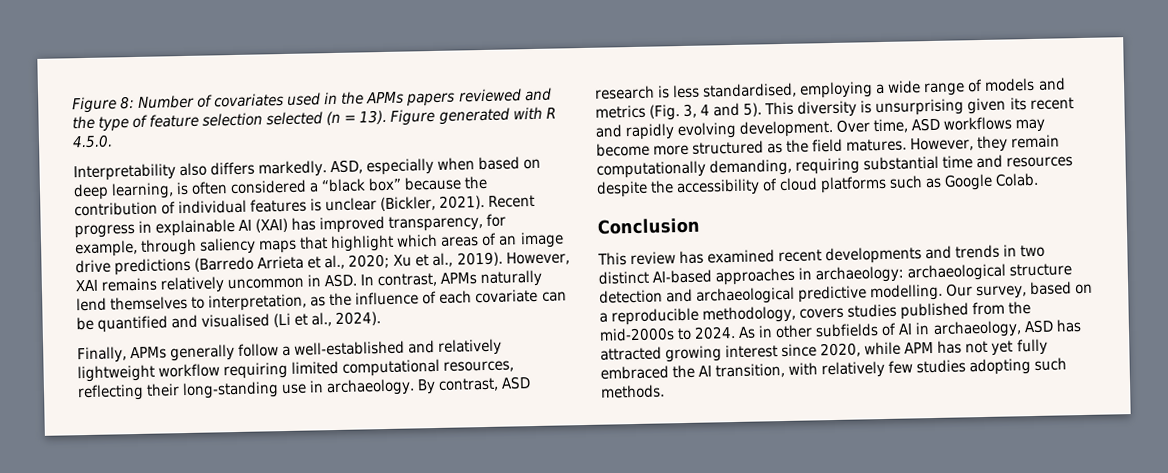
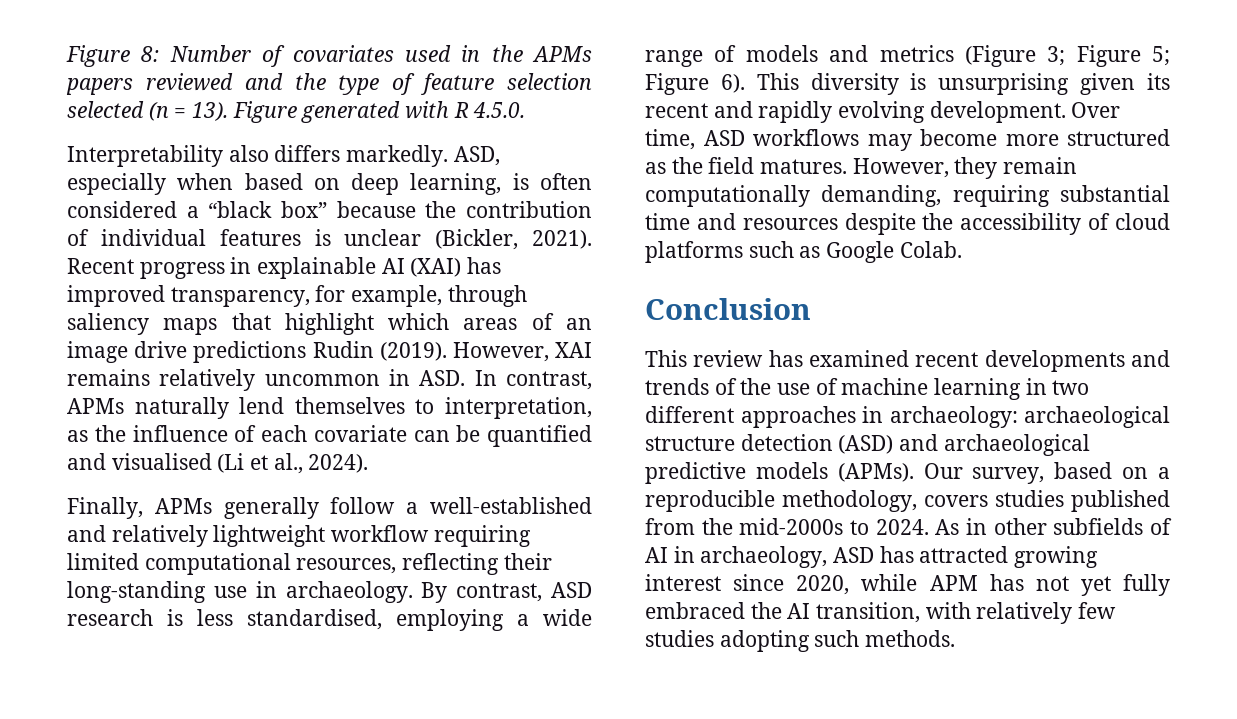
- Recent progress in explainable AI (XAI) has improved transparency, for example, through saliency maps that highlight which areas of an image drive predictions (Barredo Arrieta et al., 2020; Xu et al., 2019).
+ Recent progress in explainable AI (XAI) has improved transparency, for example, through saliency maps that highlight which areas of an image drive predictions Rudin (2019).
- By contrast, ASD research is less standardised, employing a wide range of models and metrics (Fig. 3, 4 and 5).
+ By contrast, ASD research is less standardised, employing a wide range of models and metrics (Figure 3; Figure 5; Figure 6).
- This review has examined recent developments and trends in two distinct AI-based approaches in archaeology: archaeological structure detection and archaeological predictive modelling.
+ This review has examined recent developments and trends of the use of machine learning in two different approaches in archaeology: archaeological structure detection (ASD) and archaeological predictive models (APMs).

